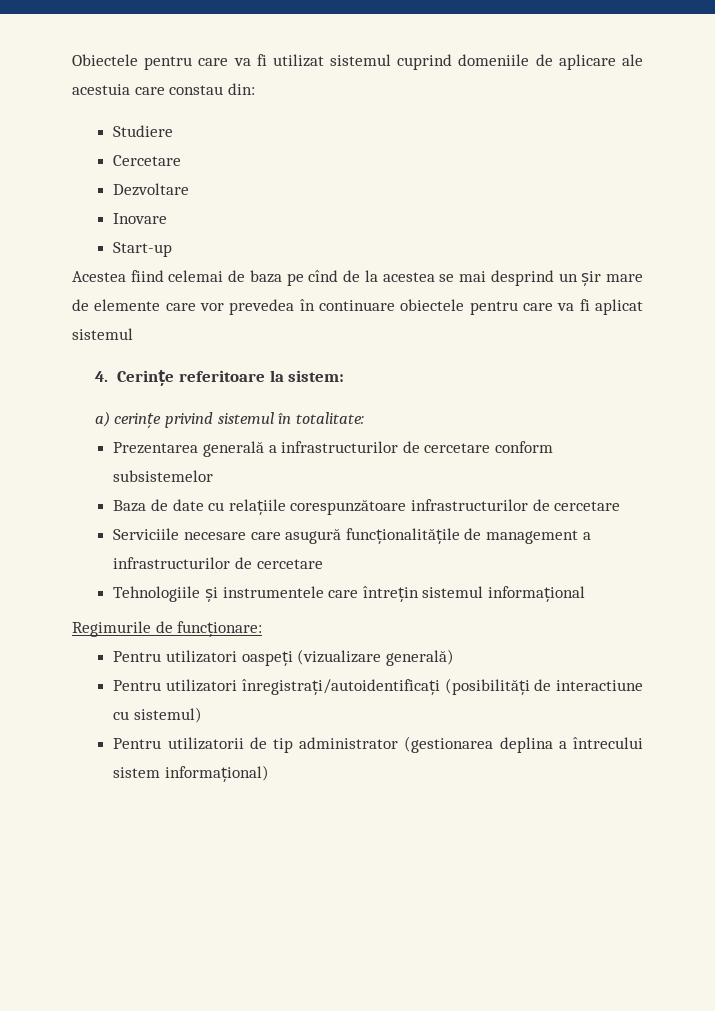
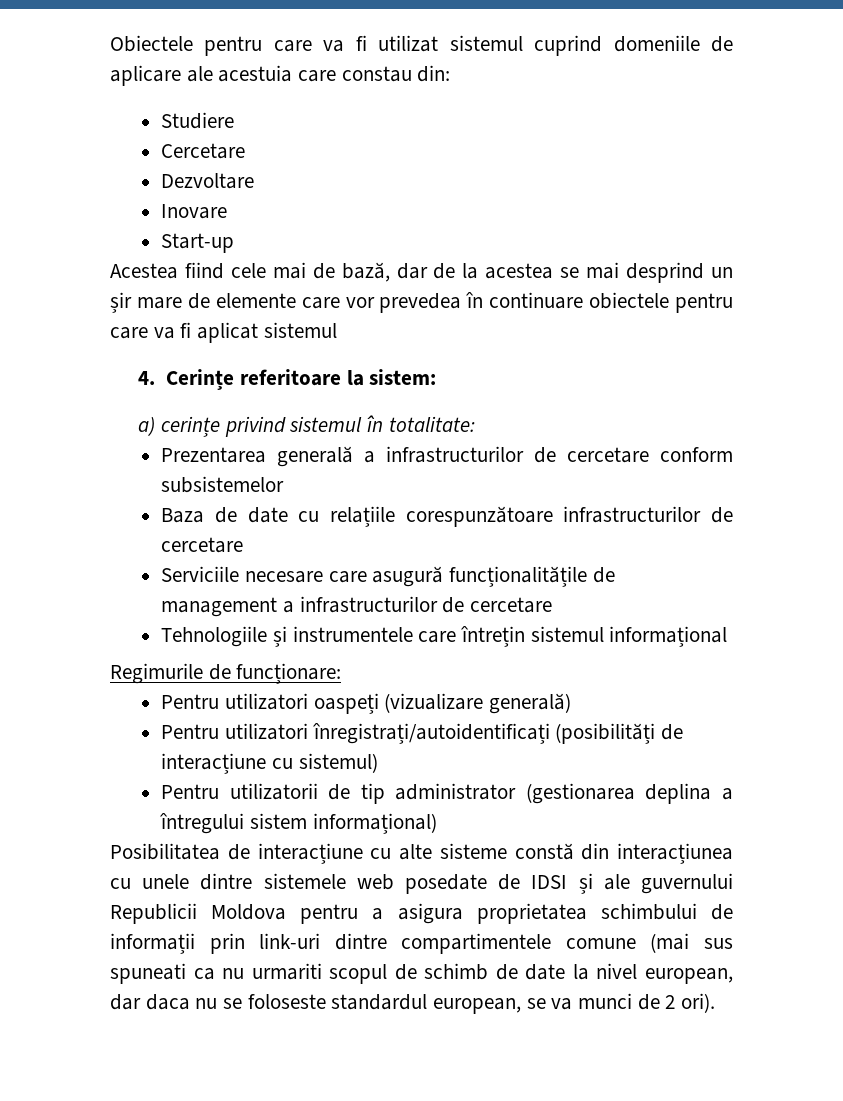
- Acestea fiind celemai de baza pe cînd de la acestea se mai desprind un șir mare de elemente care vor prevedea în continuare obiectele pentru care va fi aplicat sistemul
+ Acestea fiind cele mai de bază, dar de la acestea se mai desprind un șir mare de elemente care vor prevedea în continuare obiectele pentru care va fi aplicat sistemul
- Pentru utilizatori înregistrați/autoidentificați (posibilități de interactiune cu sistemul)
+ Pentru utilizatori înregistrați/autoidentificați (posibilități de interacțiune cu sistemul)
- Pentru utilizatorii de tip administrator (gestionarea deplina a întrecului sistem informațional)
+ Pentru utilizatorii de tip administrator (gestionarea deplina a întregului sistem informațional)
+ Posibilitatea de interacțiune cu alte sisteme constă din interacțiunea cu unele dintre sistemele web posedate de IDSI și ale guvernului Republicii Moldova pentru a asigura proprietatea schimbului de informații prin link-uri dintre compartimentele comune (mai sus spuneati ca nu urmariti scopul de schimb de date la nivel european, dar daca nu se foloseste standardul european, se va munci de 2 ori).

